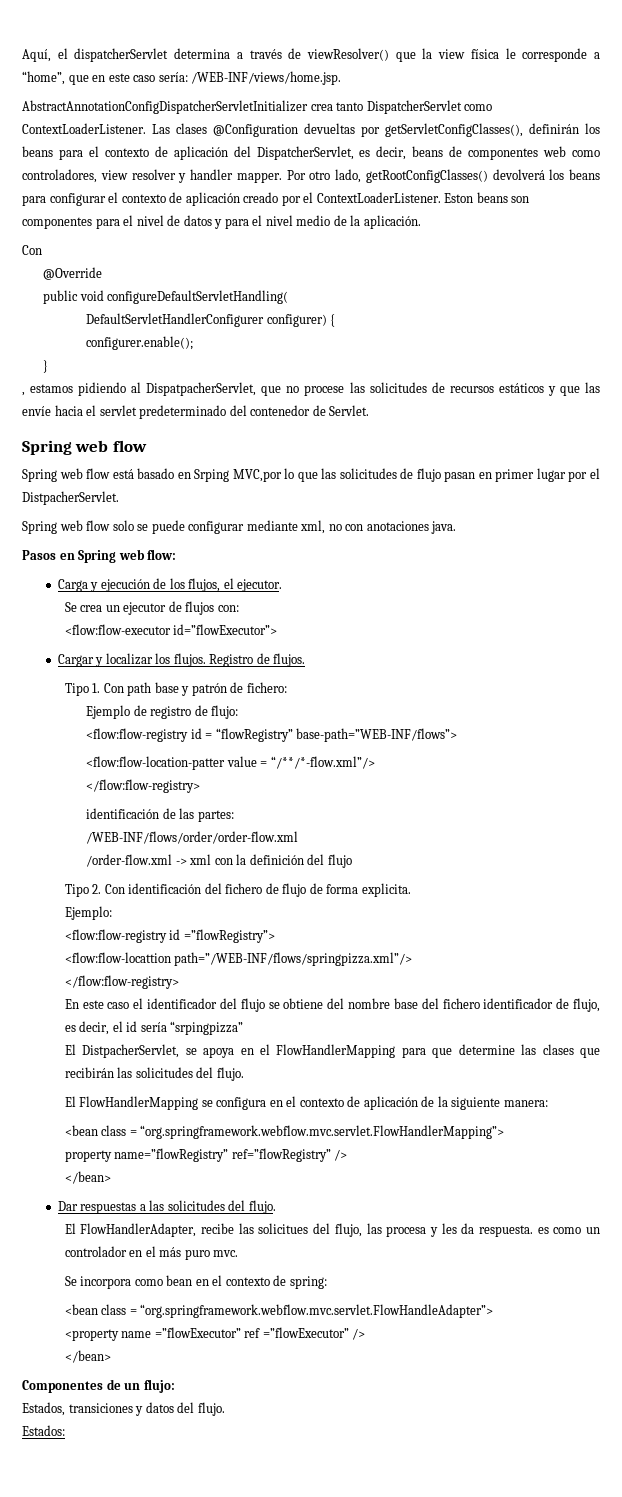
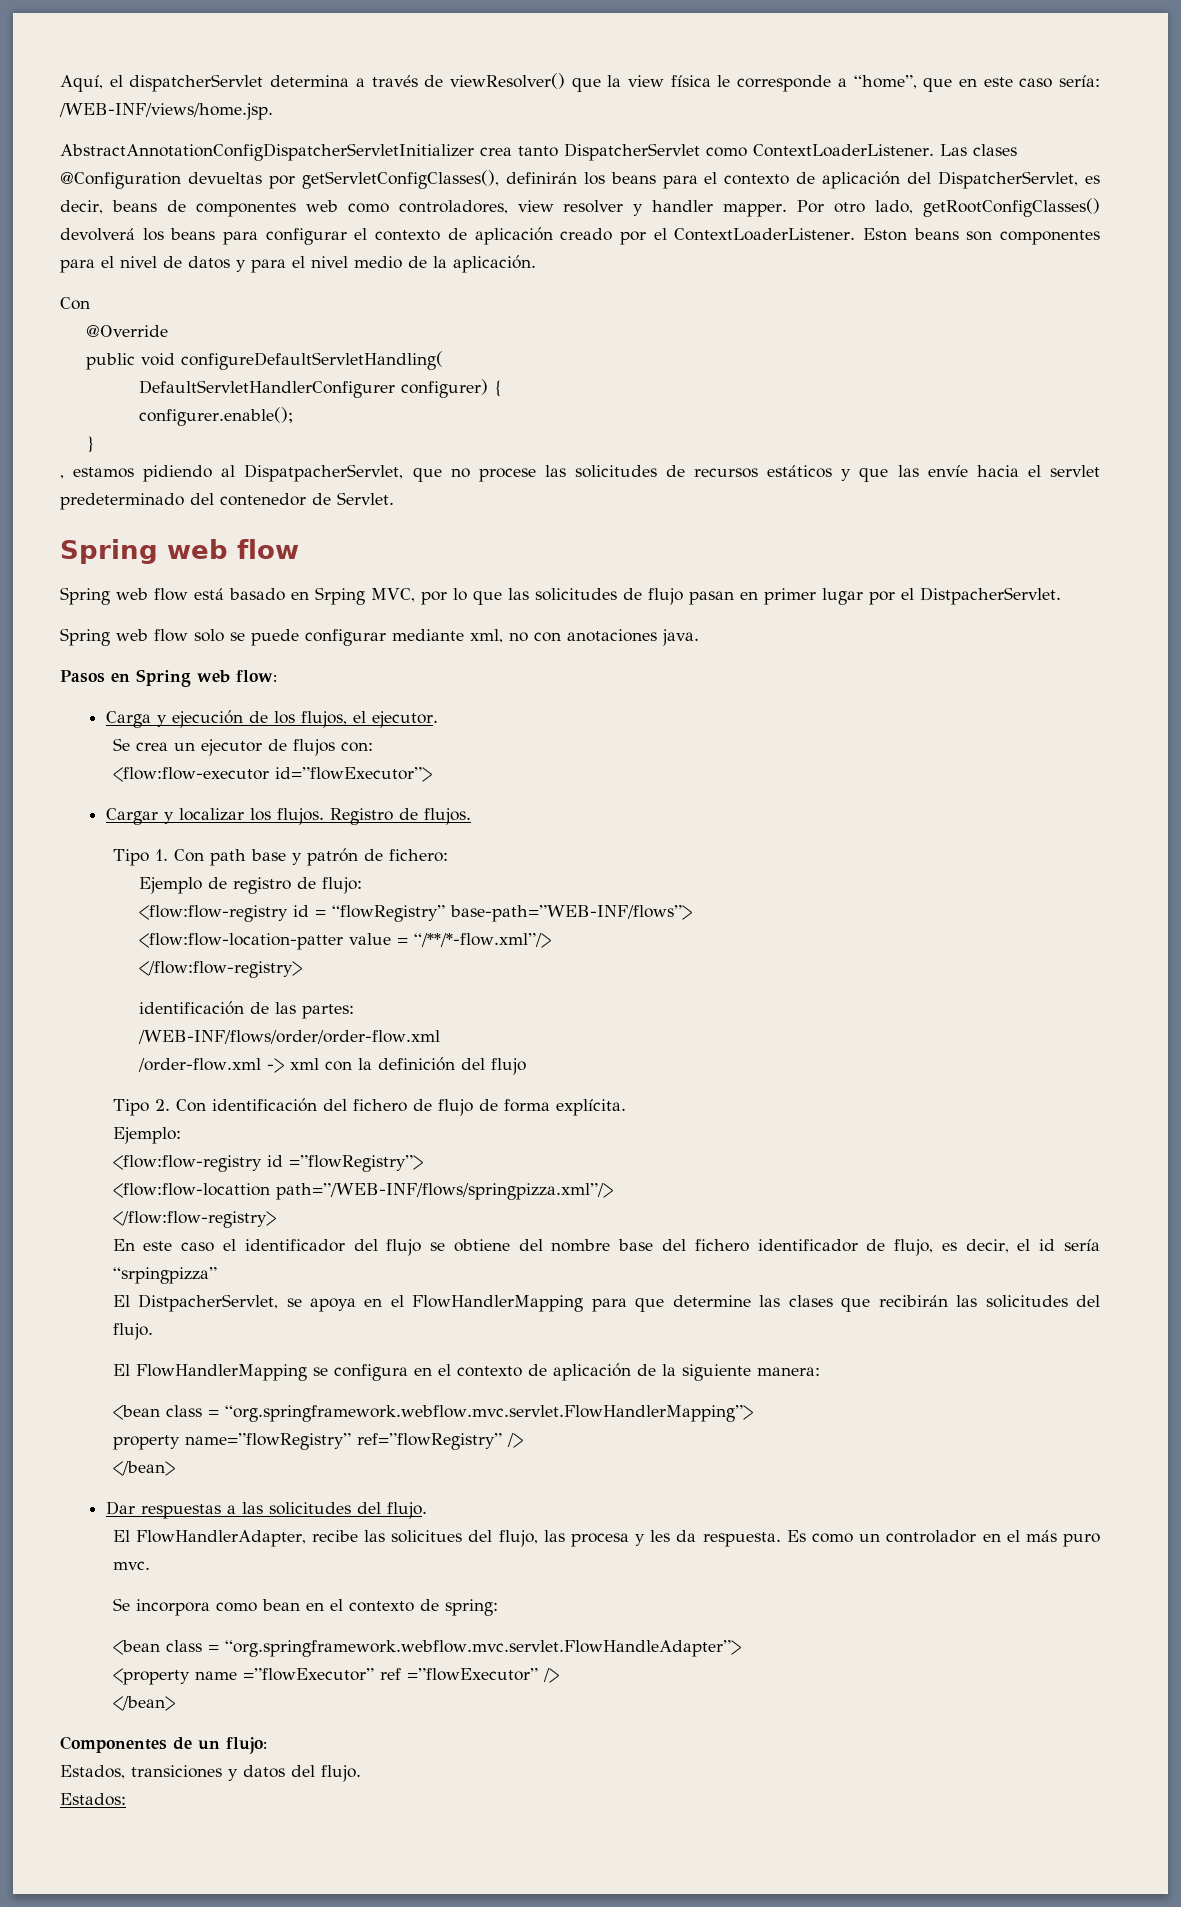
- Spring web flow está basado en Srping MVC,por lo que las solicitudes de flujo pasan en primer lugar por el DistpacherServlet.
+ Spring web flow está basado en Srping MVC, por lo que las solicitudes de flujo pasan en primer lugar por el DistpacherServlet.
- Tipo 2. Con identificación del fichero de flujo de forma explicita.
+ Tipo 2. Con identificación del fichero de flujo de forma explícita.
- El FlowHandlerAdapter, recibe las solicitues del flujo, las procesa y les da respuesta. es como un controlador en el más puro mvc.
+ El FlowHandlerAdapter, recibe las solicitues del flujo, las procesa y les da respuesta. Es como un controlador en el más puro mvc.

